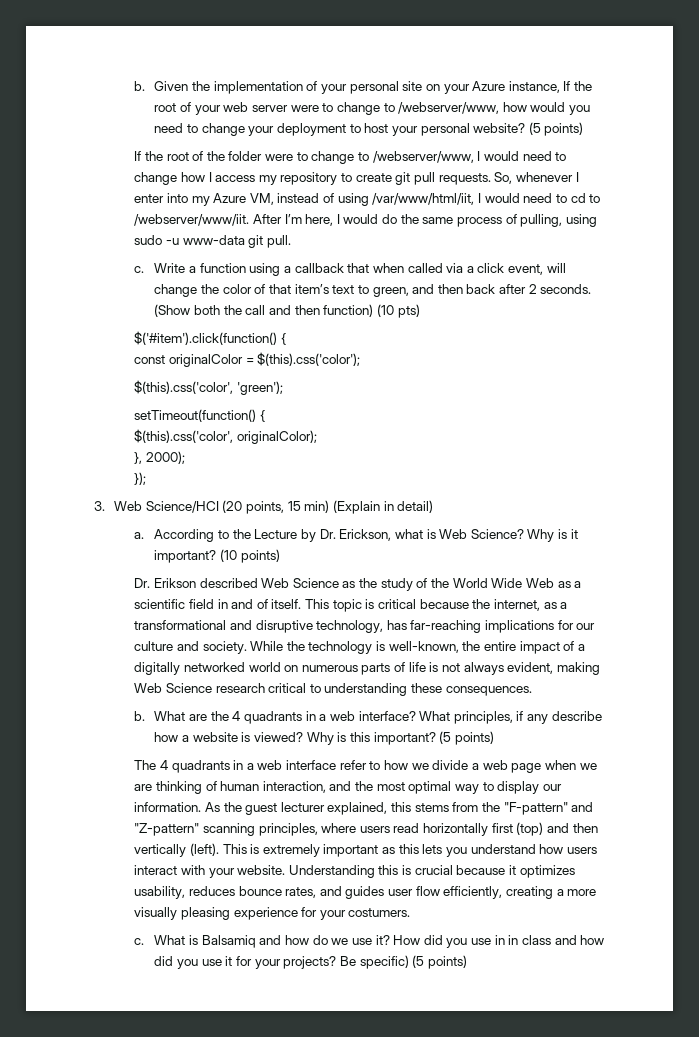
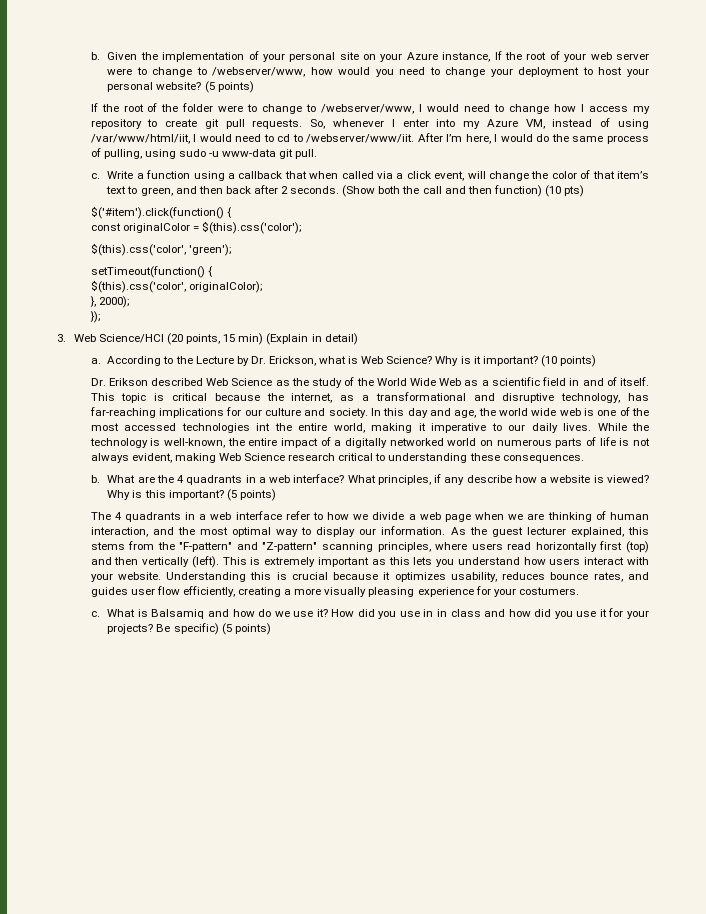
+ In this day and age, the world wide web is one of the most accessed technologies int the entire world, making it imperative to our daily lives.

